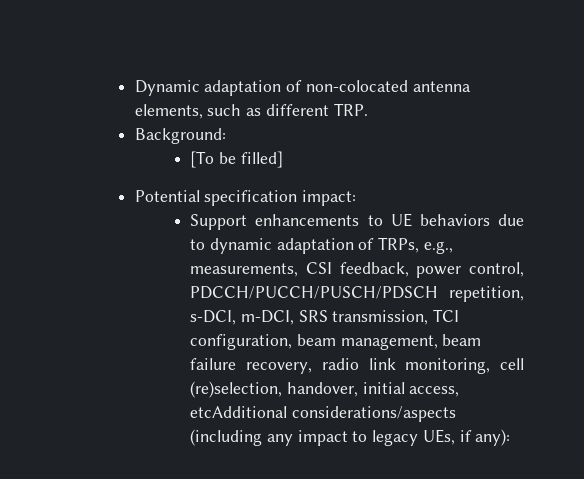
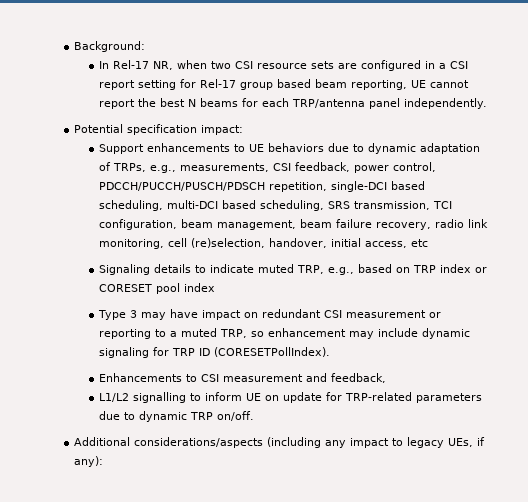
- Dynamic adaptation of non-colocated antenna elements, such as different TRP.
  Background:
- [To be filled]
+ In Rel-17 NR, when two CSI resource sets are configured in a CSI report setting for Rel-17 group based beam reporting, UE cannot report the best N beams for each TRP/antenna panel independently.
- Support enhancements to UE behaviors due to dynamic adaptation of TRPs, e.g., measurements, CSI feedback, power control, PDCCH/PUCCH/PUSCH/PDSCH repetition, s-DCI, m-DCI, SRS transmission, TCI configuration, beam management, beam failure recovery, radio link monitoring, cell (re)selection, handover, initial access, etcAdditional considerations/aspects (including any impact to legacy UEs, if any):
+ Support enhancements to UE behaviors due to dynamic adaptation of TRPs, e.g., measurements, CSI feedback, power control, PDCCH/PUCCH/PUSCH/PDSCH repetition, single-DCI based scheduling, multi-DCI based scheduling, SRS transmission, TCI configuration, beam management, beam failure recovery, radio link monitoring, cell (re)selection, handover, initial access, etc
+ Signaling details to indicate muted TRP, e.g., based on TRP index or CORESET pool index
+ Type 3 may have impact on redundant CSI measurement or reporting to a muted TRP, so enhancement may include dynamic signaling for TRP ID (CORESETPollIndex).
+ Enhancements to CSI measurement and feedback,
+ L1/L2 signalling to inform UE on update for TRP-related parameters due to dynamic TRP on/off.
+ Additional considerations/aspects (including any impact to legacy UEs, if any):

